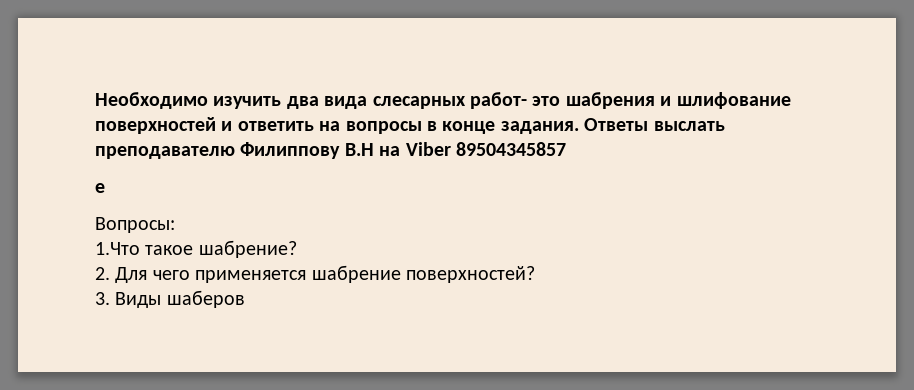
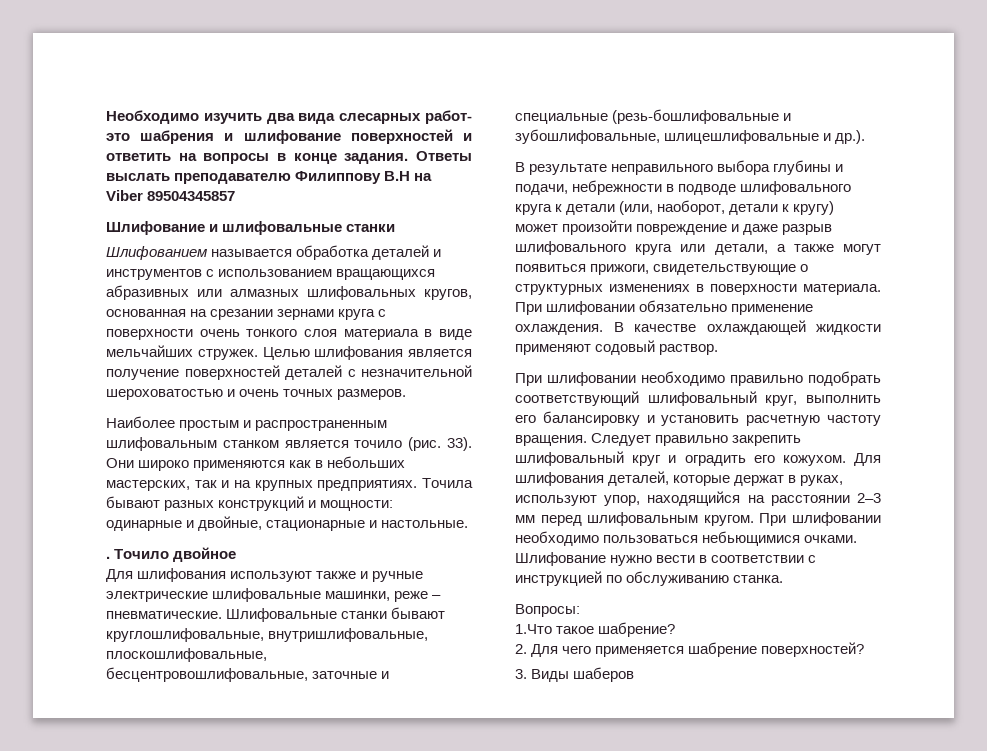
- е
+ Шлифование и шлифовальные станки
+ Шлифованием называется обработка деталей и инструментов с использованием вращающихся абразивных или алмазных шлифовальных кругов, основанная на срезании зернами круга с поверхности очень тонкого слоя материала в виде мельчайших стружек. Целью шлифования является получение поверхностей деталей с незначительной шероховатостью и очень точных размеров.
+ Наиболее простым и распространенным шлифовальным станком является точило (рис. 33). Они широко применяются как в небольших мастерских, так и на крупных предприятиях. Точила бывают разных конструкций и мощности: одинарные и двойные, стационарные и настольные.
+ . Точило двойное
+ Для шлифования используют также и ручные электрические шлифовальные машинки, реже – пневматические. Шлифовальные станки бывают круглошлифовальные, внутришлифовальные, плоскошлифовальные, бесцентровошлифовальные, заточные и специальные (резь-бошлифовальные и зубошлифовальные, шлицешлифовальные и др.).
+ В результате неправильного выбора глубины и подачи, небрежности в подводе шлифовального круга к детали (или, наоборот, детали к кругу) может произойти повреждение и даже разрыв шлифовального круга или детали, а также могут появиться прижоги, свидетельствующие о структурных изменениях в поверхности материала. При шлифовании обязательно применение охлаждения. В качестве охлаждающей жидкости применяют содовый раствор.
+ При шлифовании необходимо правильно подобрать соответствующий шлифовальный круг, выполнить его балансировку и установить расчетную частоту вращения. Следует правильно закрепить шлифовальный круг и оградить его кожухом. Для шлифования деталей, которые держат в руках, используют упор, находящийся на расстоянии 2–3 мм перед шлифовальным кругом. При шлифовании необходимо пользоваться небьющимися очками. Шлифование нужно вести в соответствии с инструкцией по обслуживанию станка.

